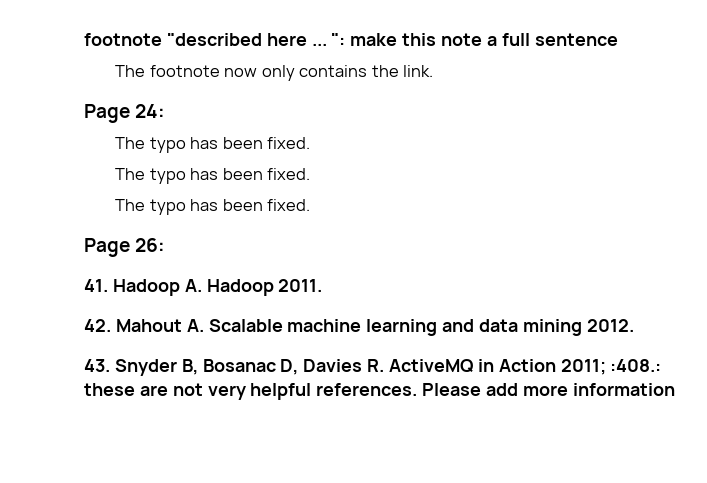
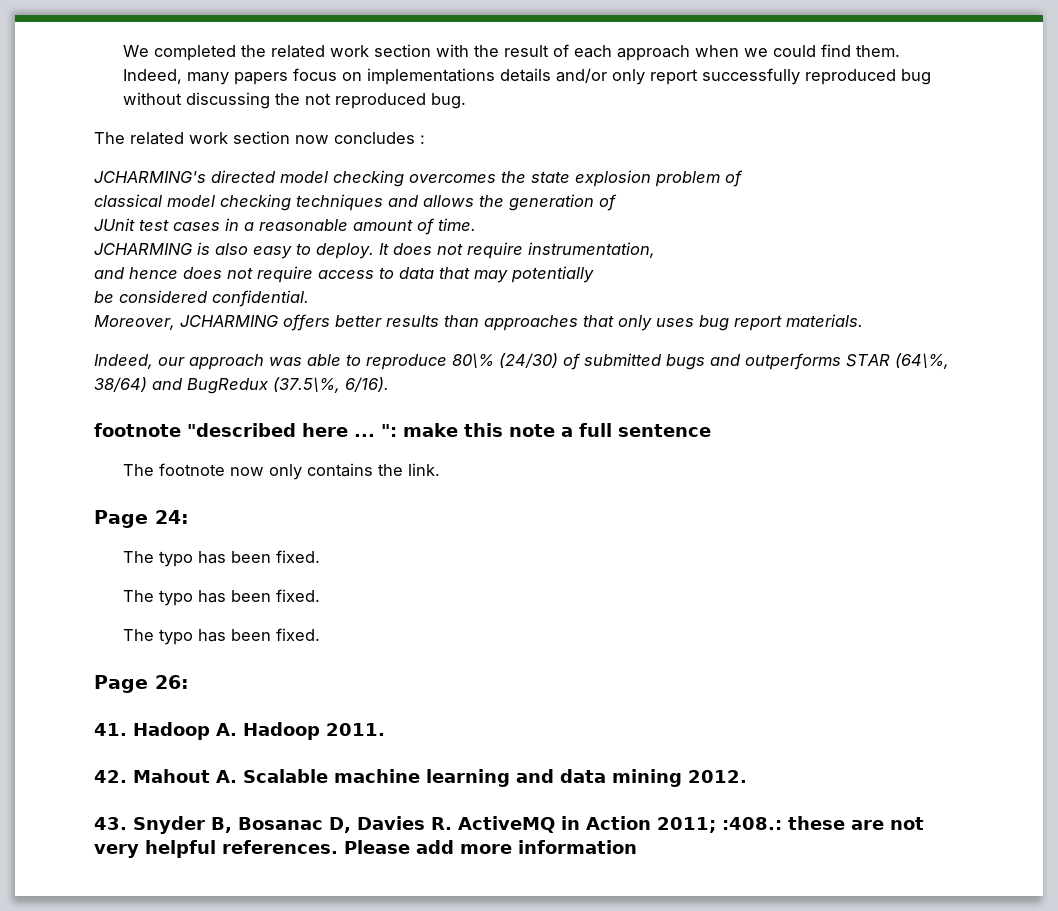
+ We completed the related work section with the result of each approach when we could find them. Indeed, many papers focus on implementations details and/or only report successfully reproduced bug without discussing the not reproduced bug.
+ The related work section now concludes :
+ JCHARMING's directed model checking overcomes the state explosion problem of
+ classical model checking techniques and allows the generation of
+ JUnit test cases in a reasonable amount of time.
+ JCHARMING is also easy to deploy. It does not require instrumentation,
+ and hence does not require access to data that may potentially
+ be considered confidential.
+ Moreover, JCHARMING offers better results than approaches that only uses bug report materials.
+ Indeed, our approach was able to reproduce 80\% (24/30) of submitted bugs and outperforms STAR (64\%, 38/64) and BugRedux (37.5\%, 6/16).

